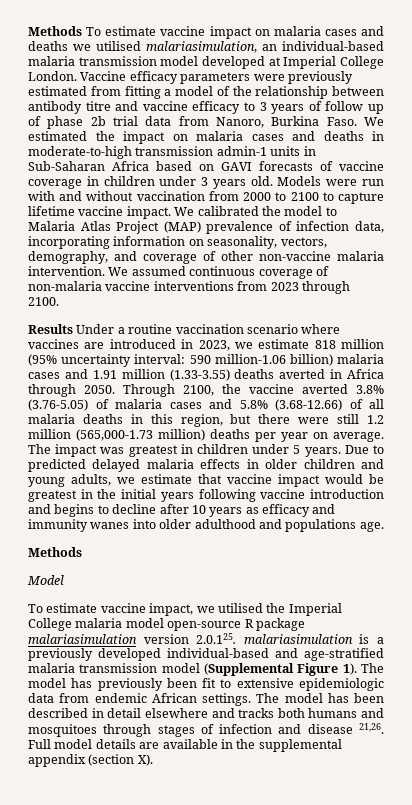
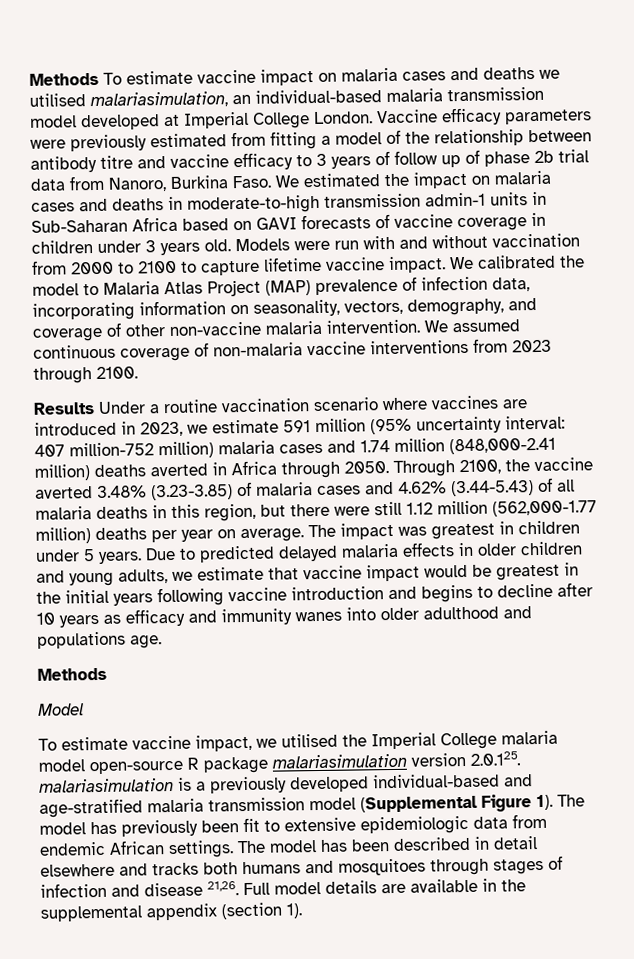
- Results Under a routine vaccination scenario where vaccines are introduced in 2023, we estimate 818 million (95% uncertainty interval: 590 million-1.06 billion) malaria cases and 1.91 million (1.33-3.55) deaths averted in Africa through 2050.
+ Results Under a routine vaccination scenario where vaccines are introduced in 2023, we estimate 591 million (95% uncertainty interval: 407 million-752 million) malaria cases and 1.74 million (848,000-2.41 million) deaths averted in Africa through 2050.
- Through 2100, the vaccine averted 3.8% (3.76-5.05) of malaria cases and 5.8% (3.68-12.66) of all malaria deaths in this region, but there were still 1.2 million (565,000-1.73 million) deaths per year on average.
+ Through 2100, the vaccine averted 3.48% (3.23-3.85) of malaria cases and 4.62% (3.44-5.43) of all malaria deaths in this region, but there were still 1.12 million (562,000-1.77 million) deaths per year on average.
- Full model details are available in the supplemental appendix (section X).
+ Full model details are available in the supplemental appendix (section 1).

